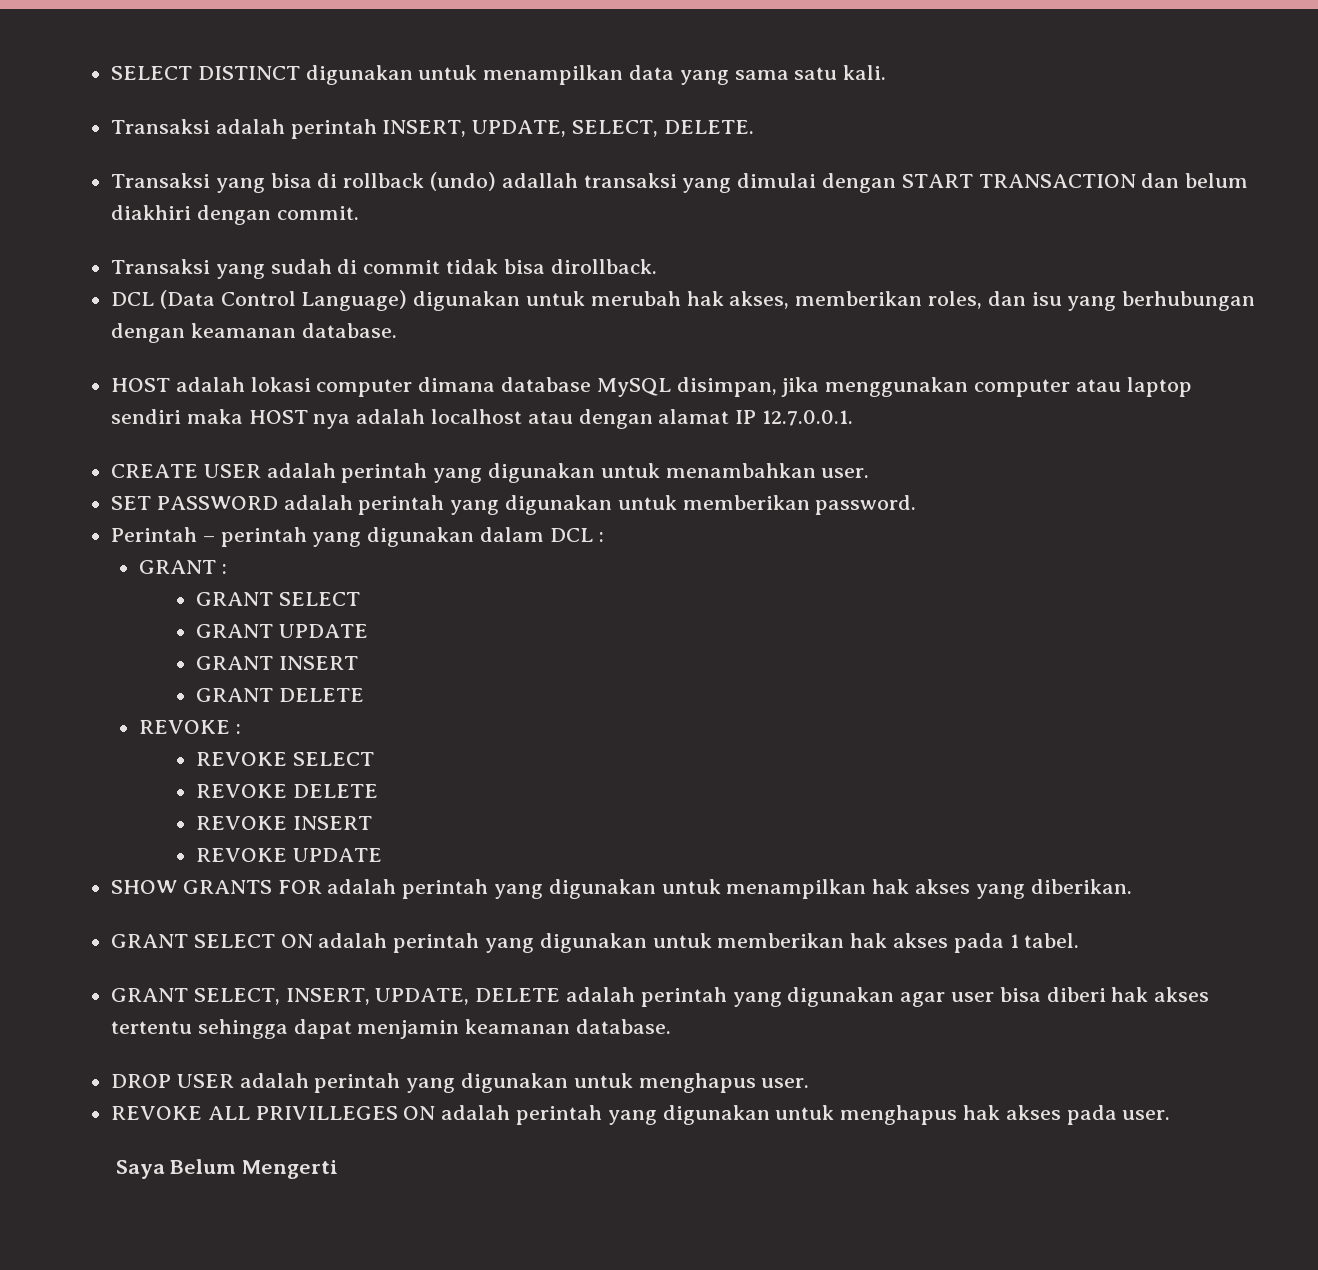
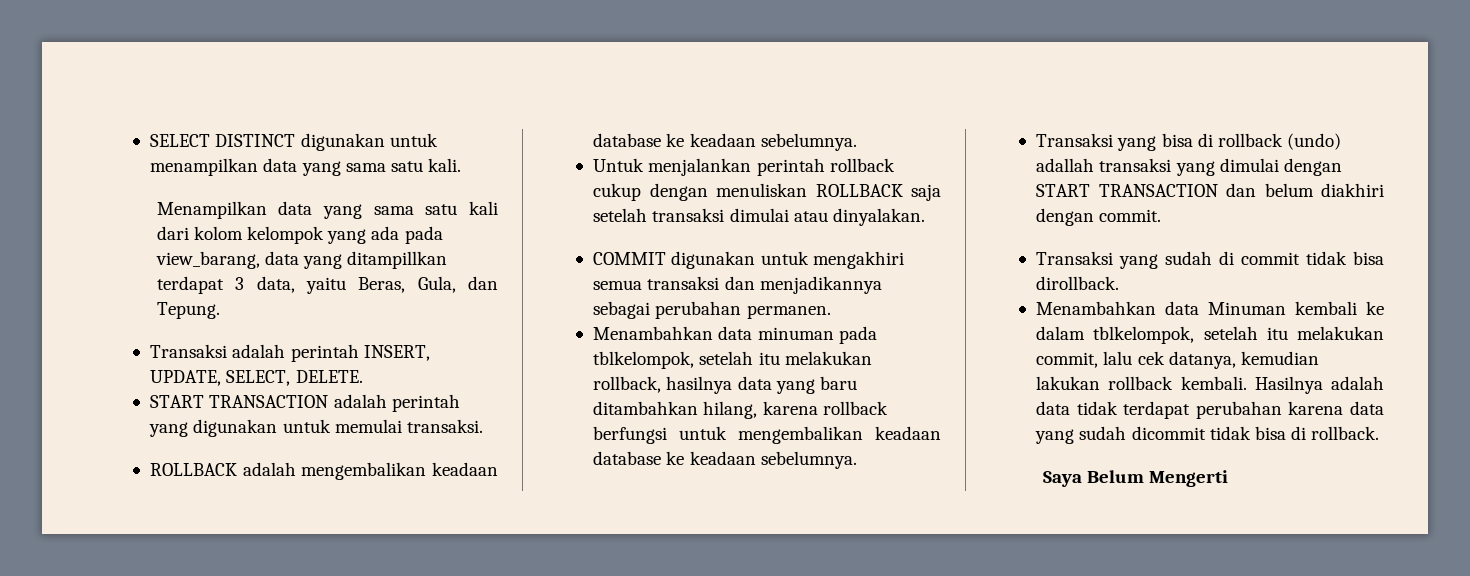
+ Menampilkan data yang sama satu kali dari kolom kelompok yang ada pada view_barang, data yang ditampillkan terdapat 3 data, yaitu Beras, Gula, dan Tepung.
+ START TRANSACTION adalah perintah yang digunakan untuk memulai transaksi.
+ ROLLBACK adalah mengembalikan keadaan database ke keadaan sebelumnya.
+ Untuk menjalankan perintah rollback cukup dengan menuliskan ROLLBACK saja setelah transaksi dimulai atau dinyalakan.
+ COMMIT digunakan untuk mengakhiri semua transaksi dan menjadikannya sebagai perubahan permanen.
+ Menambahkan data minuman pada tblkelompok, setelah itu melakukan rollback, hasilnya data yang baru ditambahkan hilang, karena rollback berfungsi untuk mengembalikan keadaan database ke keadaan sebelumnya.
- DCL (Data Control Language) digunakan untuk merubah hak akses, memberikan roles, dan isu yang berhubungan dengan keamanan database.
- HOST adalah lokasi computer dimana database MySQL disimpan, jika menggunakan computer atau laptop sendiri maka HOST nya adalah localhost atau dengan alamat IP 12.7.0.0.1.
- CREATE USER adalah perintah yang digunakan untuk menambahkan user.
- SET PASSWORD adalah perintah yang digunakan untuk memberikan password.
- Perintah – perintah yang digunakan dalam DCL :
- GRANT :
- GRANT SELECT
- GRANT UPDATE
- GRANT INSERT
- GRANT DELETE
- REVOKE :
- REVOKE SELECT
- REVOKE DELETE
- REVOKE INSERT
- REVOKE UPDATE
- SHOW GRANTS FOR adalah perintah yang digunakan untuk menampilkan hak akses yang diberikan.
- GRANT SELECT ON adalah perintah yang digunakan untuk memberikan hak akses pada 1 tabel.
- GRANT SELECT, INSERT, UPDATE, DELETE adalah perintah yang digunakan agar user bisa diberi hak akses tertentu sehingga dapat menjamin keamanan database.
- DROP USER adalah perintah yang digunakan untuk menghapus user.
- REVOKE ALL PRIVILLEGES ON adalah perintah yang digunakan untuk menghapus hak akses pada user.
+ Menambahkan data Minuman kembali ke dalam tblkelompok, setelah itu melakukan commit, lalu cek datanya, kemudian lakukan rollback kembali. Hasilnya adalah data tidak terdapat perubahan karena data yang sudah dicommit tidak bisa di rollback.

